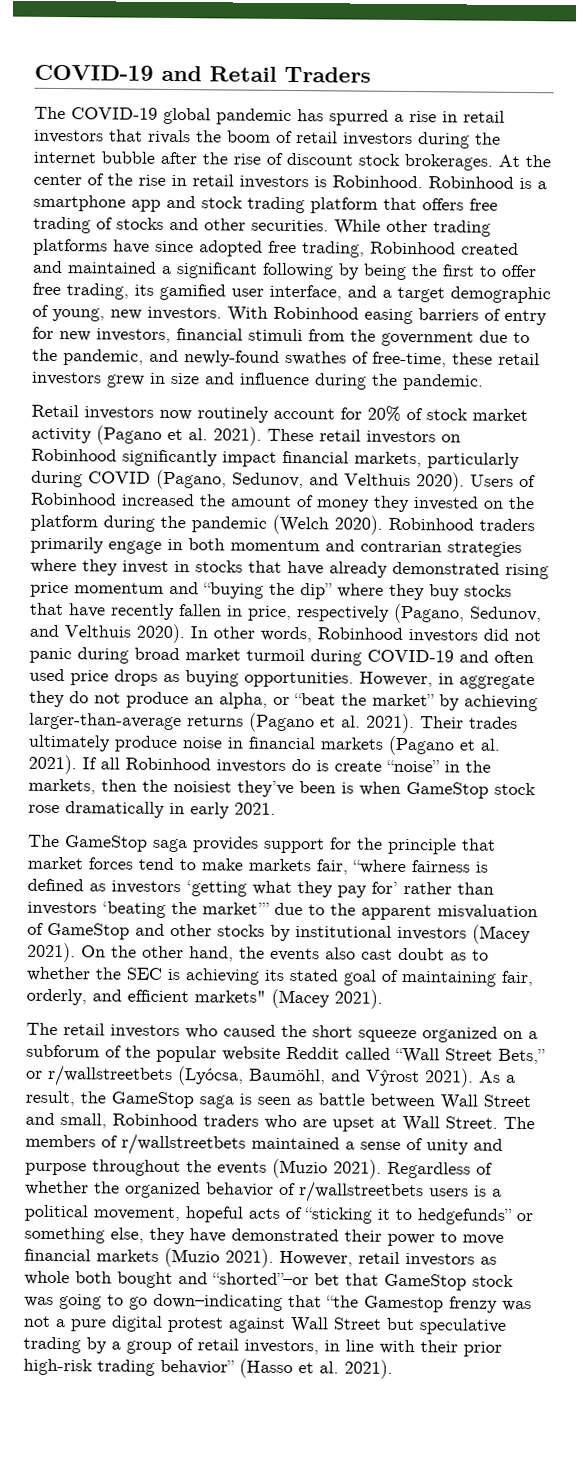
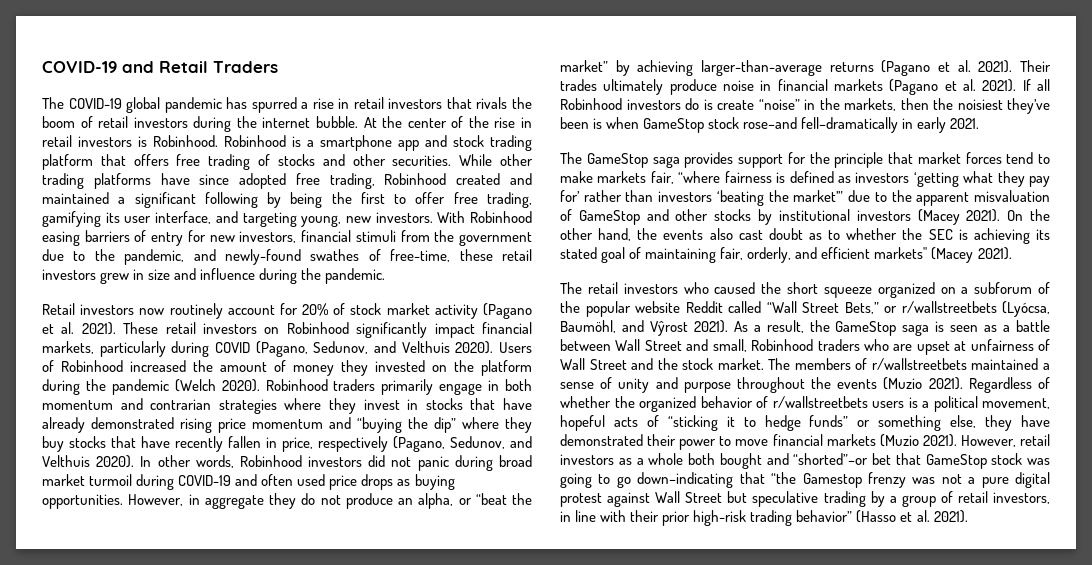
- The COVID-19 global pandemic has spurred a rise in retail investors that rivals the boom of retail investors during the internet bubble after the rise of discount stock brokerages.
+ The COVID-19 global pandemic has spurred a rise in retail investors that rivals the boom of retail investors during the internet bubble.
- While other trading platforms have since adopted free trading, Robinhood created and maintained a significant following by being the first to offer free trading, its gamified user interface, and a target demographic of young, new investors.
+ While other trading platforms have since adopted free trading, Robinhood created and maintained a significant following by being the first to offer free trading, gamifying its user interface, and targeting young, new investors.
- If all Robinhood investors do is create “noise” in the markets, then the noisiest they’ve been is when GameStop stock rose dramatically in early 2021.
+ If all Robinhood investors do is create “noise” in the markets, then the noisiest they’ve been is when GameStop stock rose–and fell–dramatically in early 2021.
- As a result, the GameStop saga is seen as battle between Wall Street and small, Robinhood traders who are upset at Wall Street.
+ As a result, the GameStop saga is seen as a battle between Wall Street and small, Robinhood traders who are upset at unfairness of Wall Street and the stock market.
- Regardless of whether the organized behavior of r/wallstreetbets users is a political movement, hopeful acts of “sticking it to hedgefunds” or something else, they have demonstrated their power to move financial markets (Muzio 2021).
+ Regardless of whether the organized behavior of r/wallstreetbets users is a political movement, hopeful acts of “sticking it to hedge funds” or something else, they have demonstrated their power to move financial markets (Muzio 2021).
- However, retail investors as whole both bought and “shorted”–or bet that GameStop stock was going to go down–indicating that “the Gamestop frenzy was not a pure digital protest against Wall Street but speculative trading by a group of retail investors, in line with their prior high-risk trading behavior” (Hasso et al. 2021).
+ However, retail investors as a whole both bought and “shorted”–or bet that GameStop stock was going to go down–indicating that “the Gamestop frenzy was not a pure digital protest against Wall Street but speculative trading by a group of retail investors, in line with their prior high-risk trading behavior” (Hasso et al. 2021).

